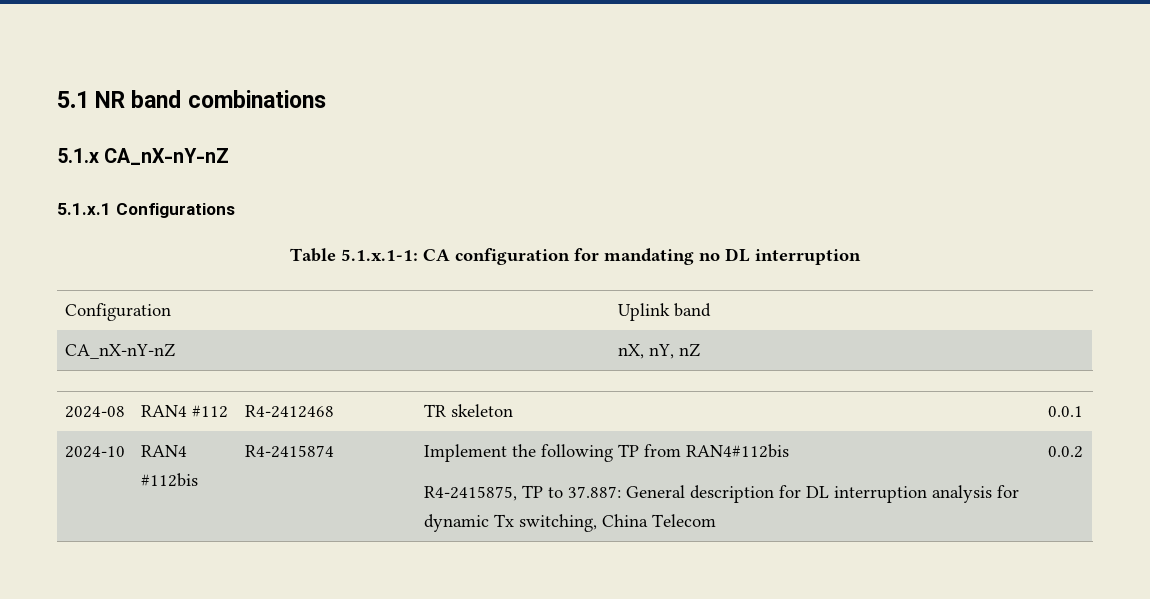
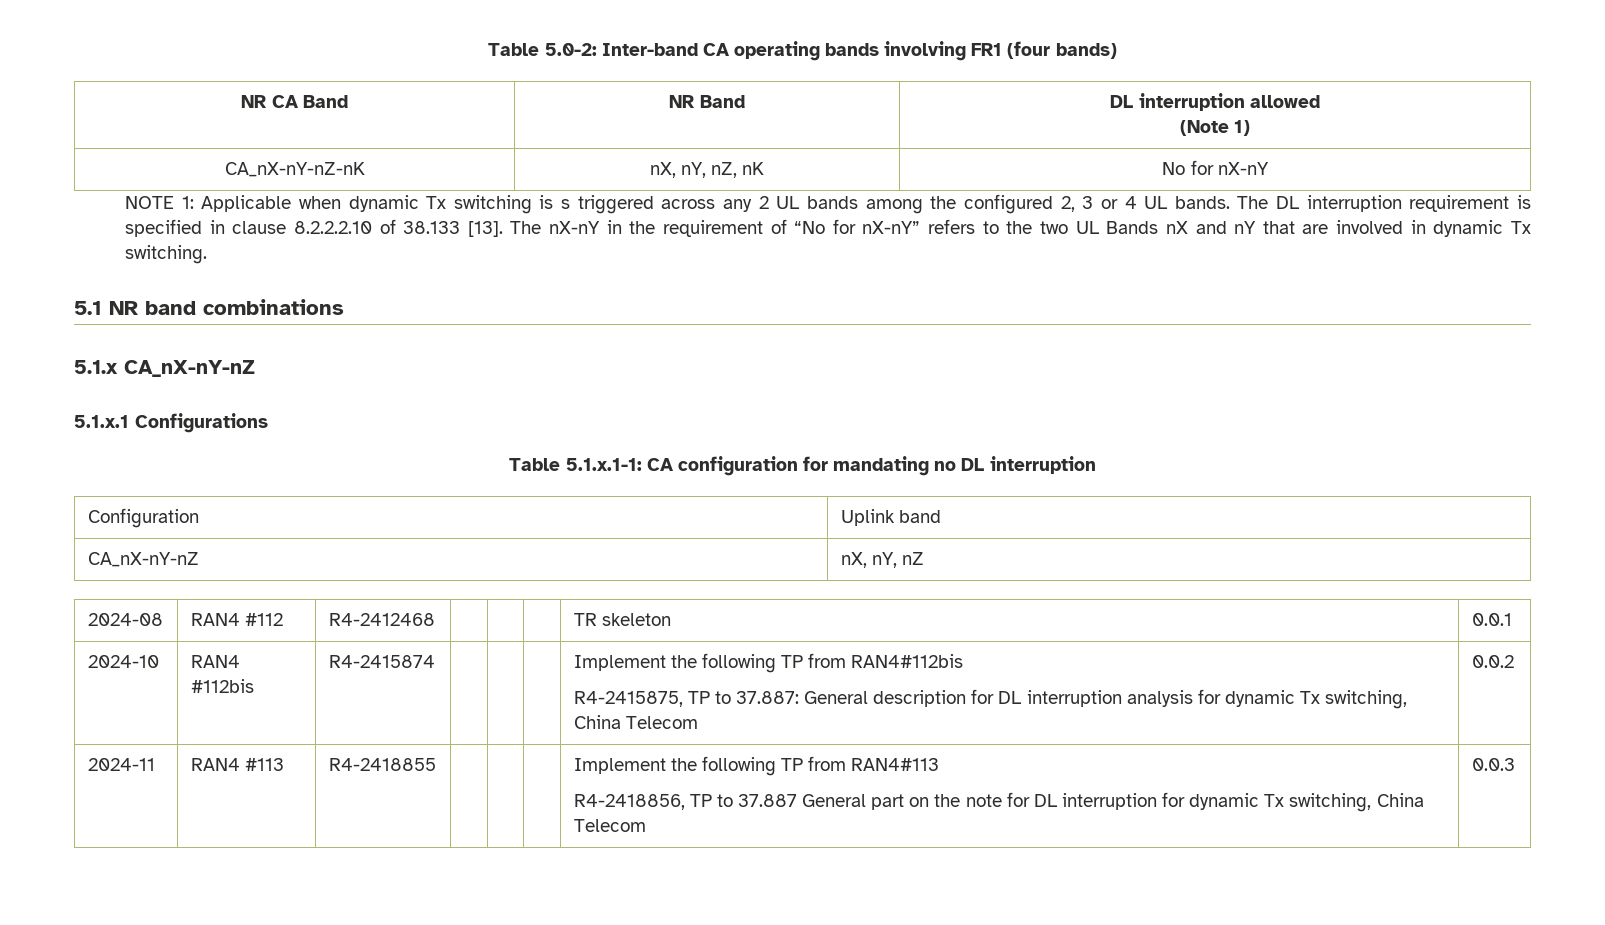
+ Table 5.0-2: Inter-band CA operating bands involving FR1 (four bands)
+ NR CA Band | NR Band | DL interruption allowed
+ (Note 1)
+ CA_nX-nY-nZ-nK | nX, nY, nZ, nK | No for nX-nY
+ NOTE 1: Applicable when dynamic Tx switching is s triggered across any 2 UL bands among the configured 2, 3 or 4 UL bands. The DL interruption requirement is specified in clause 8.2.2.2.10 of 38.133 [13]. The nX-nY in the requirement of “No for nX-nY” refers to the two UL Bands nX and nY that are involved in dynamic Tx switching.
+ 2024-11 | RAN4 #113 | R4-2418855 | | | | Implement the following TP from RAN4#113
+ R4-2418856, TP to 37.887 General part on the note for DL interruption for dynamic Tx switching, China Telecom | 0.0.3

